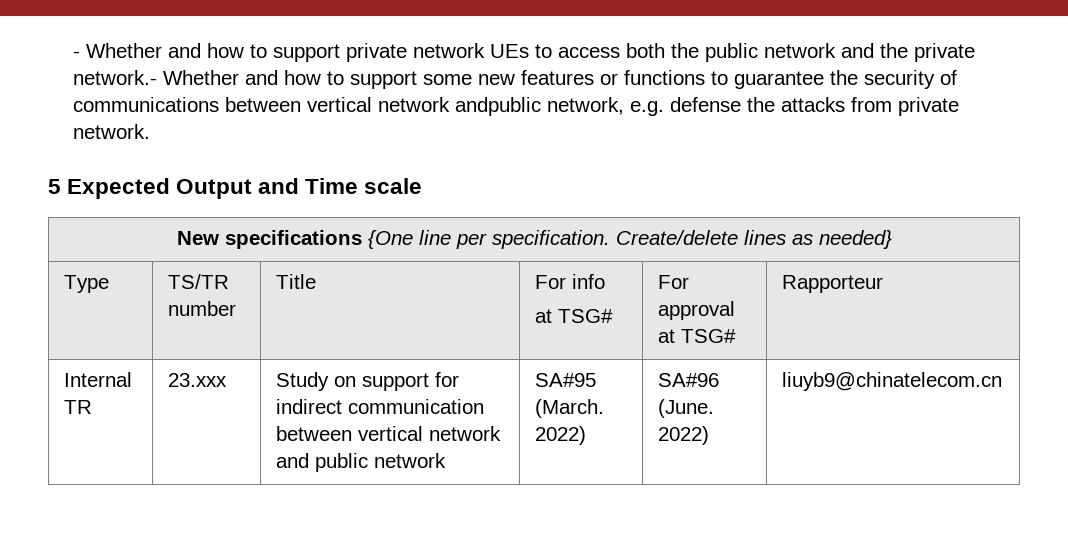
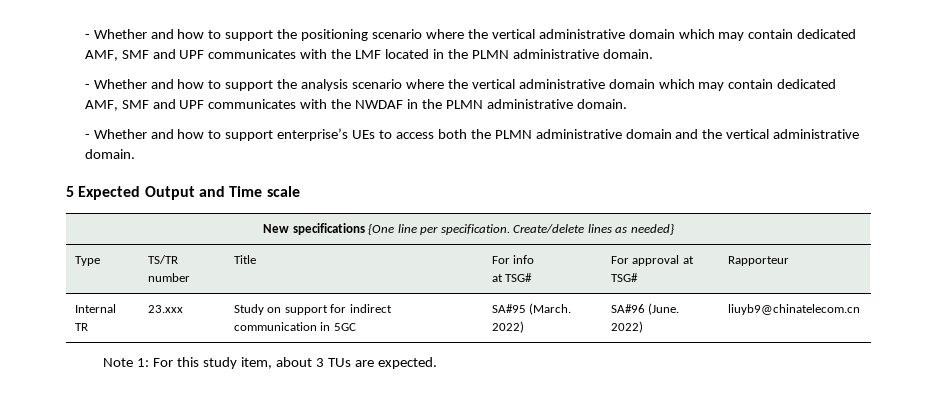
- - Whether and how to support private network UEs to access both the public network and the private network.- Whether and how to support some new features or functions to guarantee the security of communications between vertical network andpublic network, e.g. defense the attacks from private network.
+ - Whether and how to support the positioning scenario where the vertical administrative domain which may contain dedicated AMF, SMF and UPF communicates with the LMF located in the PLMN administrative domain.
+ - Whether and how to support the analysis scenario where the vertical administrative domain which may contain dedicated AMF, SMF and UPF communicates with the NWDAF in the PLMN administrative domain.
+ - Whether and how to support enterprise’s UEs to access both the PLMN administrative domain and the vertical administrative domain.
- Internal TR | 23.xxx | Study on support for indirect communication between vertical network and public network | SA#95 (March. 2022) | SA#96 (June. 2022) | liuyb9@chinatelecom.cn
+ Internal TR | 23.xxx | Study on support for indirect communication in 5GC | SA#95 (March. 2022) | SA#96 (June. 2022) | liuyb9@chinatelecom.cn
+ Note 1: For this study item, about 3 TUs are expected.

